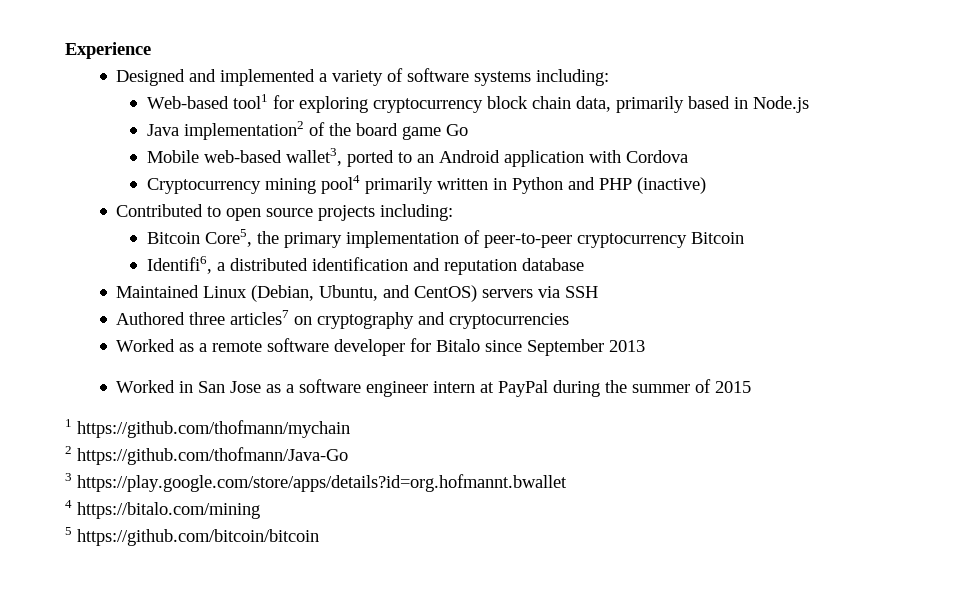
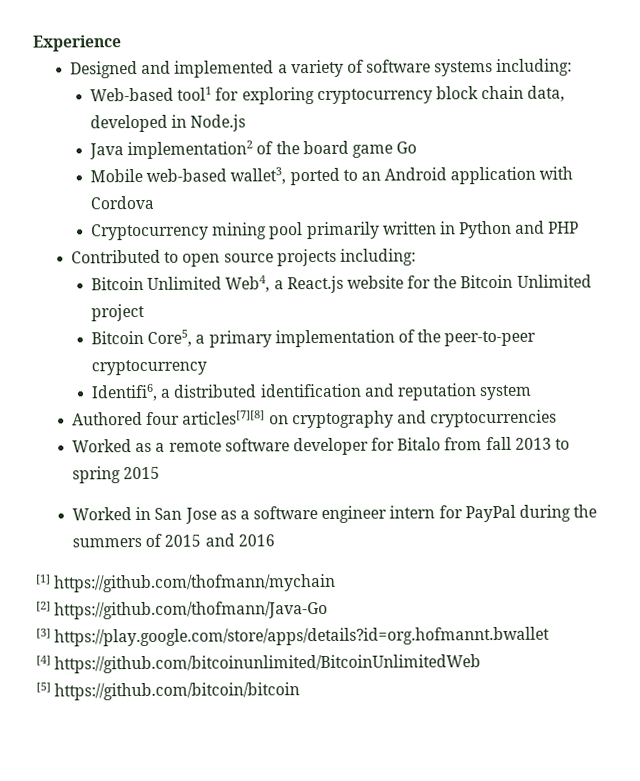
- Web-based tool1 for exploring cryptocurrency block chain data, primarily based in Node.js
+ Web-based tool1 for exploring cryptocurrency block chain data, developed in Node.js
- Cryptocurrency mining pool4 primarily written in Python and PHP (inactive)
+ Cryptocurrency mining pool primarily written in Python and PHP
+ Bitcoin Unlimited Web4, a React.js website for the Bitcoin Unlimited project
- Bitcoin Core5, the primary implementation of peer-to-peer cryptocurrency Bitcoin
+ Bitcoin Core5, a primary implementation of the peer-to-peer cryptocurrency
- Identifi6, a distributed identification and reputation database
- Maintained Linux (Debian, Ubuntu, and CentOS) servers via SSH
+ Identifi6, a distributed identification and reputation system
- Authored three articles7 on cryptography and cryptocurrencies
+ Authored four articles[7][8] on cryptography and cryptocurrencies
- Worked as a remote software developer for Bitalo since September 2013
+ Worked as a remote software developer for Bitalo from fall 2013 to spring 2015
- Worked in San Jose as a software engineer intern at PayPal during the summer of 2015
- 1 https://github.com/thofmann/mychain
+ Worked in San Jose as a software engineer intern for PayPal during the summers of 2015 and 2016
+ [1] https://github.com/thofmann/mychain
- 2 https://github.com/thofmann/Java-Go
+ [2] https://github.com/thofmann/Java-Go
- 3 https://play.google.com/store/apps/details?id=org.hofmannt.bwallet
+ [3] https://play.google.com/store/apps/details?id=org.hofmannt.bwallet
- 4 https://bitalo.com/mining
- 5 https://github.com/bitcoin/bitcoin
+ [4] https://github.com/bitcoinunlimited/BitcoinUnlimitedWeb
+ [5] https://github.com/bitcoin/bitcoin

